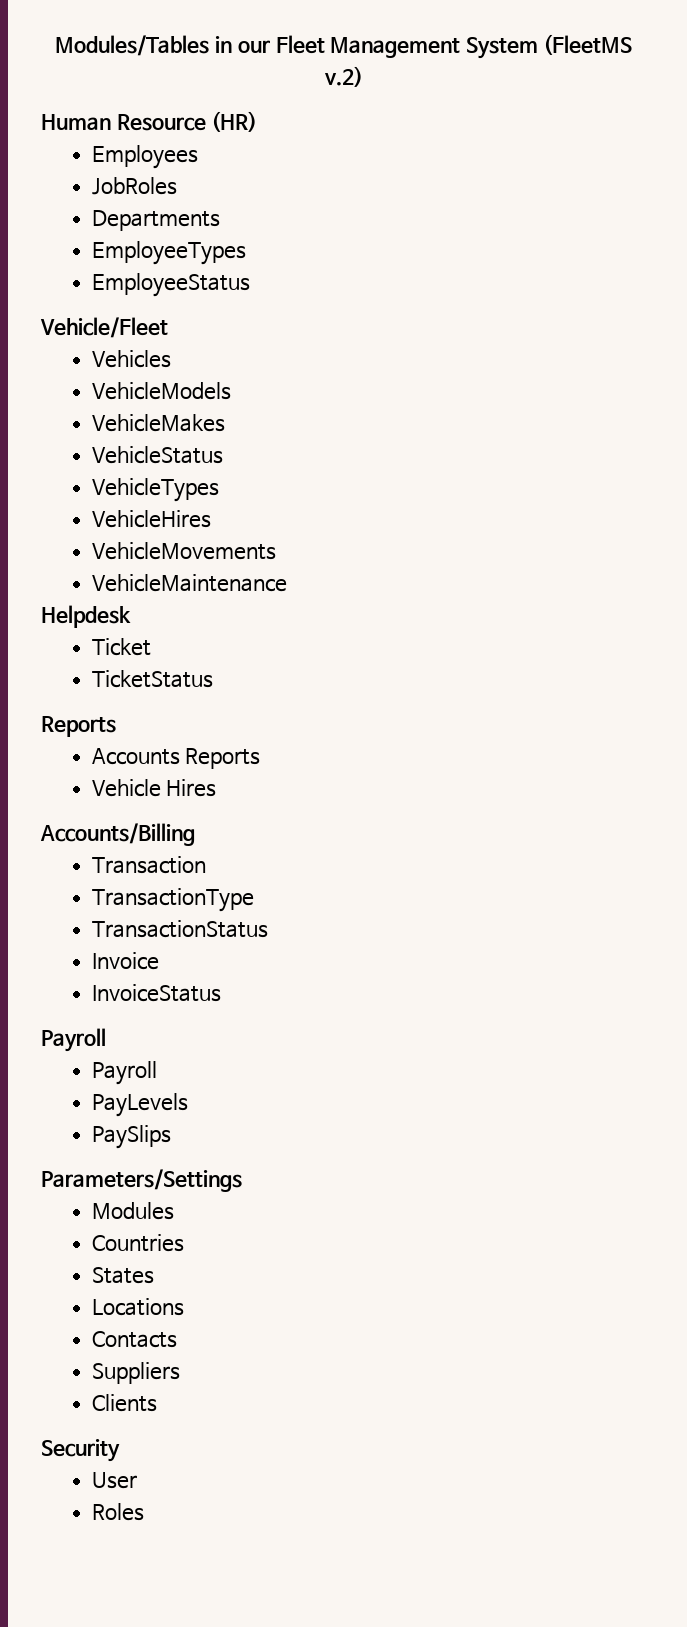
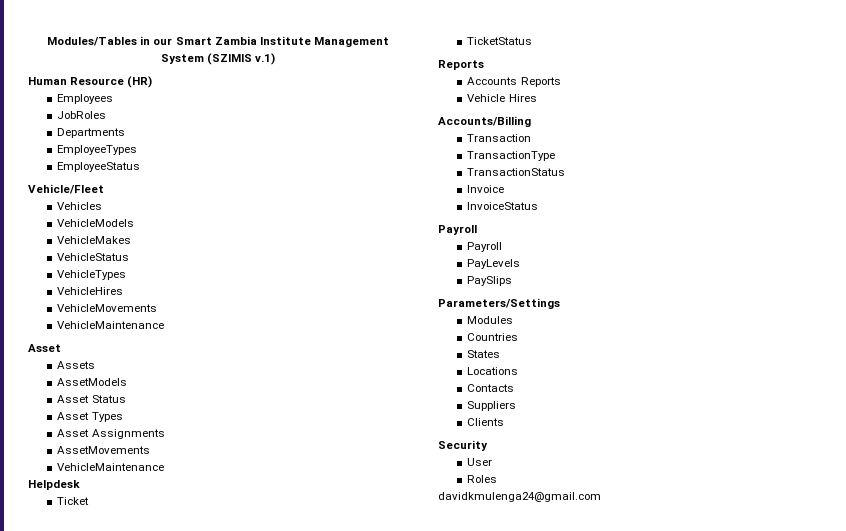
- Modules/Tables in our Fleet Management System (FleetMS v.2)
+ Modules/Tables in our Smart Zambia Institute Management System (SZIMIS v.1)
  VehicleMovements
+ VehicleMaintenance
+ Asset
+ Assets
+ AssetModels
+ Asset Status
+ Asset Types
+ Asset Assignments
+ AssetMovements
+ davidkmulenga24@gmail.com

